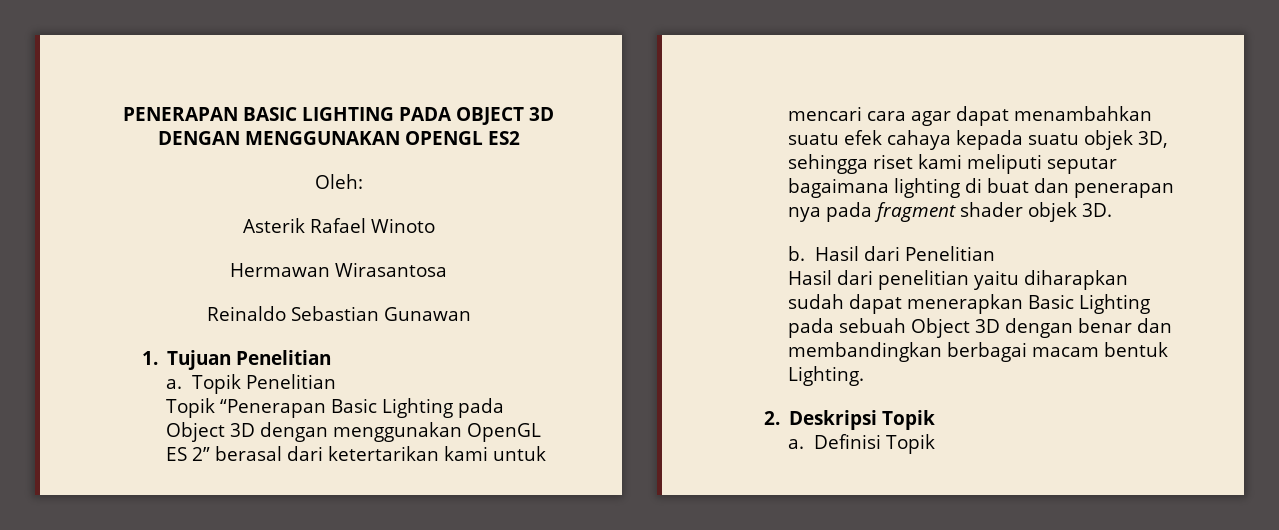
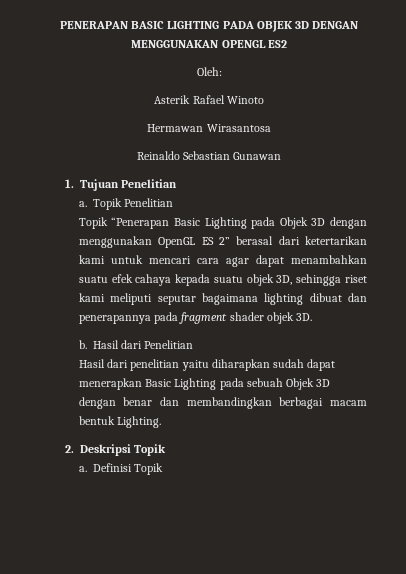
- PENERAPAN BASIC LIGHTING PADA OBJECT 3D DENGAN MENGGUNAKAN OPENGL ES2
+ PENERAPAN BASIC LIGHTING PADA OBJEK 3D DENGAN MENGGUNAKAN OPENGL ES2
- Topik “Penerapan Basic Lighting pada Object 3D dengan menggunakan OpenGL ES 2” berasal dari ketertarikan kami untuk mencari cara agar dapat menambahkan suatu efek cahaya kepada suatu objek 3D, sehingga riset kami meliputi seputar bagaimana lighting di buat dan penerapan nya pada fragment shader objek 3D.
+ Topik “Penerapan Basic Lighting pada Objek 3D dengan menggunakan OpenGL ES 2” berasal dari ketertarikan kami untuk mencari cara agar dapat menambahkan suatu efek cahaya kepada suatu objek 3D, sehingga riset kami meliputi seputar bagaimana lighting dibuat dan penerapannya pada fragment shader objek 3D.
- Hasil dari penelitian yaitu diharapkan sudah dapat menerapkan Basic Lighting pada sebuah Object 3D dengan benar dan membandingkan berbagai macam bentuk Lighting.
+ Hasil dari penelitian yaitu diharapkan sudah dapat menerapkan Basic Lighting pada sebuah Objek 3D dengan benar dan membandingkan berbagai macam bentuk Lighting.

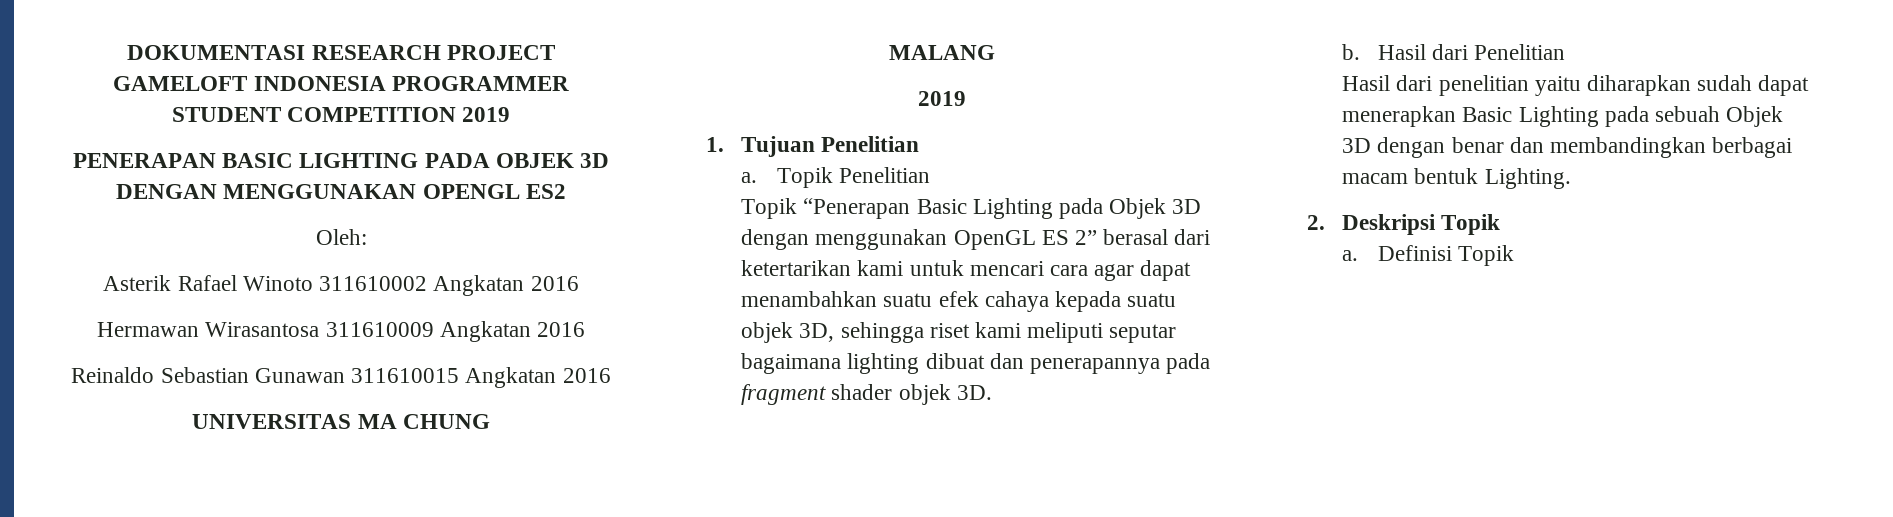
+ DOKUMENTASI RESEARCH PROJECT GAMELOFT INDONESIA PROGRAMMER STUDENT COMPETITION 2019
- Asterik Rafael Winoto
+ Asterik Rafael Winoto 311610002 Angkatan 2016
- Hermawan Wirasantosa
+ Hermawan Wirasantosa 311610009 Angkatan 2016
- Reinaldo Sebastian Gunawan
+ Reinaldo Sebastian Gunawan 311610015 Angkatan 2016
+ UNIVERSITAS MA CHUNG
+ MALANG
+ 2019

